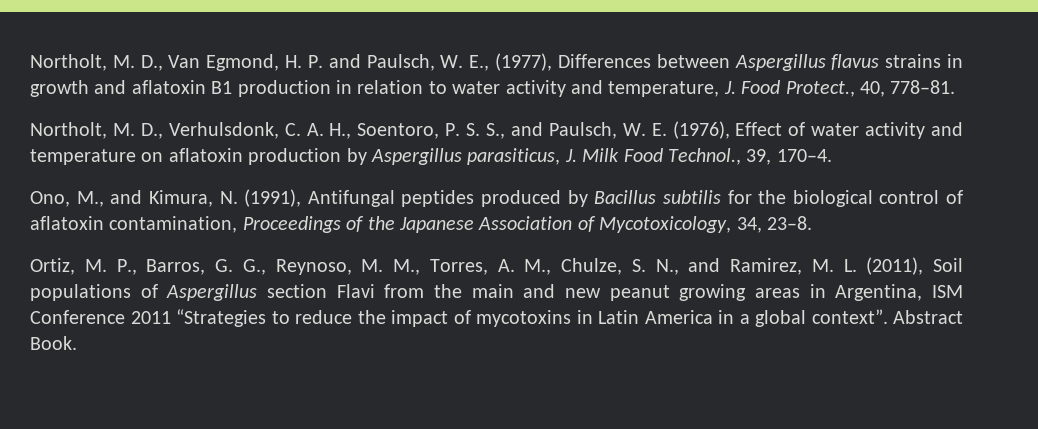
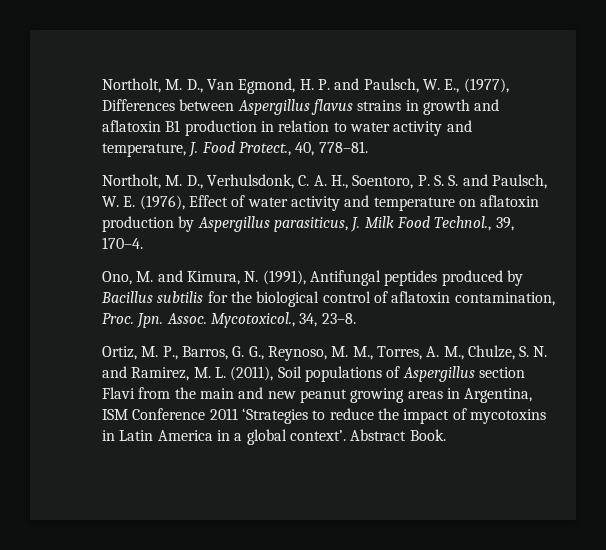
- Northolt, M. D., Verhulsdonk, C. A. H., Soentoro, P. S. S., and Paulsch, W. E. (1976), Effect of water activity and temperature on aflatoxin production by Aspergillus parasiticus, J. Milk Food Technol., 39, 170–4.
+ Northolt, M. D., Verhulsdonk, C. A. H., Soentoro, P. S. S. and Paulsch, W. E. (1976), Effect of water activity and temperature on aflatoxin production by Aspergillus parasiticus, J. Milk Food Technol., 39, 170–4.
- Ono, M., and Kimura, N. (1991), Antifungal peptides produced by Bacillus subtilis for the biological control of aflatoxin contamination, Proceedings of the Japanese Association of Mycotoxicology, 34, 23–8.
+ Ono, M. and Kimura, N. (1991), Antifungal peptides produced by Bacillus subtilis for the biological control of aflatoxin contamination, Proc. Jpn. Assoc. Mycotoxicol., 34, 23–8.
- Ortiz, M. P., Barros, G. G., Reynoso, M. M., Torres, A. M., Chulze, S. N., and Ramirez, M. L. (2011), Soil populations of Aspergillus section Flavi from the main and new peanut growing areas in Argentina, ISM Conference 2011 “Strategies to reduce the impact of mycotoxins in Latin America in a global context”.
+ Ortiz, M. P., Barros, G. G., Reynoso, M. M., Torres, A. M., Chulze, S. N. and Ramirez, M. L. (2011), Soil populations of Aspergillus section Flavi from the main and new peanut growing areas in Argentina, ISM Conference 2011 ‘Strategies to reduce the impact of mycotoxins in Latin America in a global context’.

